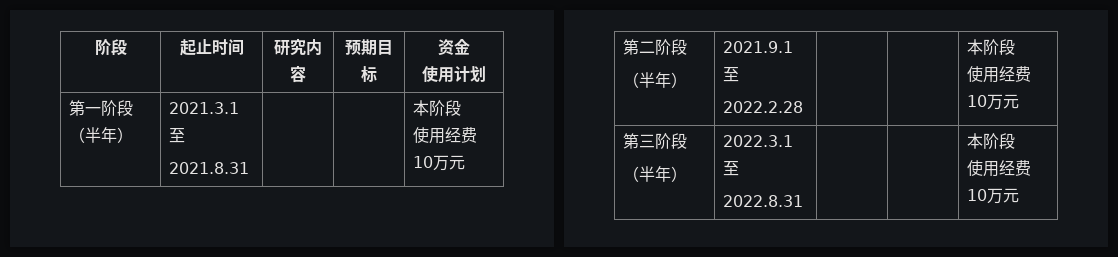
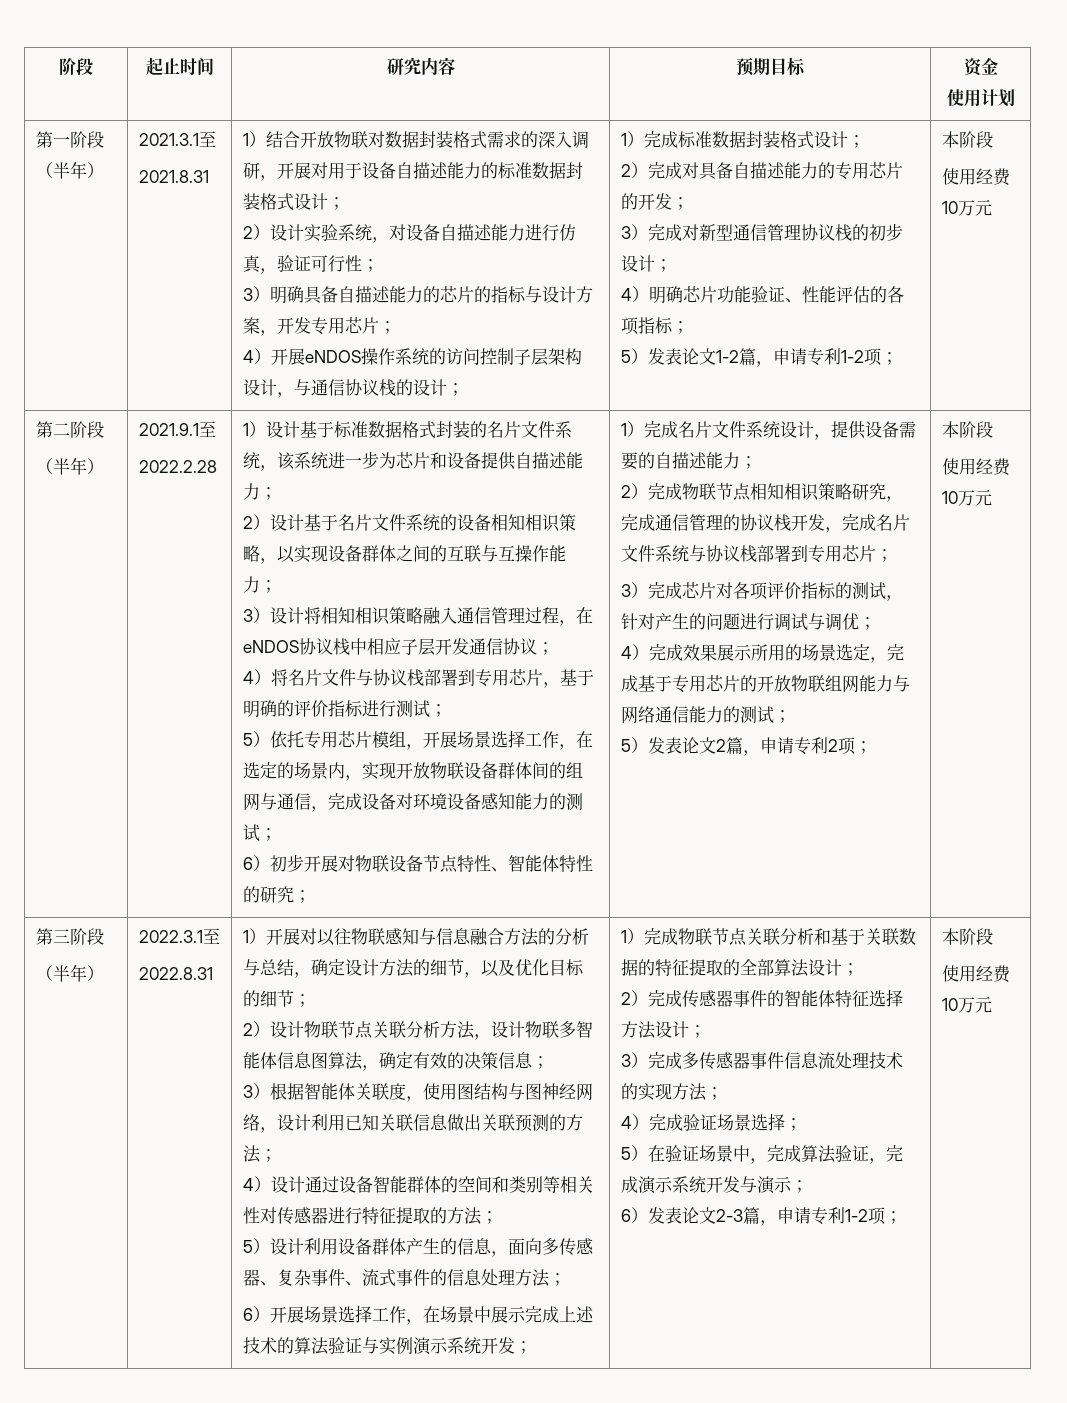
+ 1）结合开放物联对数据封装格式需求的深入调研，开展对用于设备自描述能力的标准数据封装格式设计；
+ 2）设计实验系统，对设备自描述能力进行仿真，验证可行性；
+ 3）明确具备自描述能力的芯片的指标与设计方案，开发专用芯片；
+ 4）开展eNDOS操作系统的访问控制子层架构设计，与通信协议栈的设计； | 1）完成标准数据封装格式设计；
+ 2）完成对具备自描述能力的专用芯片的开发；
+ 3）完成对新型通信管理协议栈的初步设计；
+ 4）明确芯片功能验证、性能评估的各项指标；
+ 5）发表论文1-2篇，申请专利1-2项；
+ 1）设计基于标准数据格式封装的名片文件系统，该系统进一步为芯片和设备提供自描述能力；
+ 2）设计基于名片文件系统的设备相知相识策略，以实现设备群体之间的互联与互操作能力；
+ 3）设计将相知相识策略融入通信管理过程，在eNDOS协议栈中相应子层开发通信协议；
+ 4）将名片文件与协议栈部署到专用芯片，基于明确的评价指标进行测试；
+ 5）依托专用芯片模组，开展场景选择工作，在选定的场景内，实现开放物联设备群体间的组网与通信，完成设备对环境设备感知能力的测试；
+ 6）初步开展对物联设备节点特性、智能体特性的研究； | 1）完成名片文件系统设计，提供设备需要的自描述能力；
+ 2）完成物联节点相知相识策略研究，完成通信管理的协议栈开发，完成名片文件系统与协议栈部署到专用芯片；
+ 3）完成芯片对各项评价指标的测试，针对产生的问题进行调试与调优；
+ 4）完成效果展示所用的场景选定，完成基于专用芯片的开放物联组网能力与网络通信能力的测试；
+ 5）发表论文2篇，申请专利2项；
+ 1）开展对以往物联感知与信息融合方法的分析与总结，确定设计方法的细节，以及优化目标的细节；
+ 2）设计物联节点关联分析方法，设计物联多智能体信息图算法，确定有效的决策信息；
+ 3）根据智能体关联度，使用图结构与图神经网络，设计利用已知关联信息做出关联预测的方法；
+ 4）设计通过设备智能群体的空间和类别等相关性对传感器进行特征提取的方法；
+ 5）设计利用设备群体产生的信息，面向多传感器、复杂事件、流式事件的信息处理方法；
+ 6）开展场景选择工作，在场景中展示完成上述技术的算法验证与实例演示系统开发； | 1）完成物联节点关联分析和基于关联数据的特征提取的全部算法设计；
+ 2）完成传感器事件的智能体特征选择方法设计；
+ 3）完成多传感器事件信息流处理技术的实现方法；
+ 4）完成验证场景选择；
+ 5）在验证场景中，完成算法验证，完成演示系统开发与演示；
+ 6）发表论文2-3篇，申请专利1-2项；

